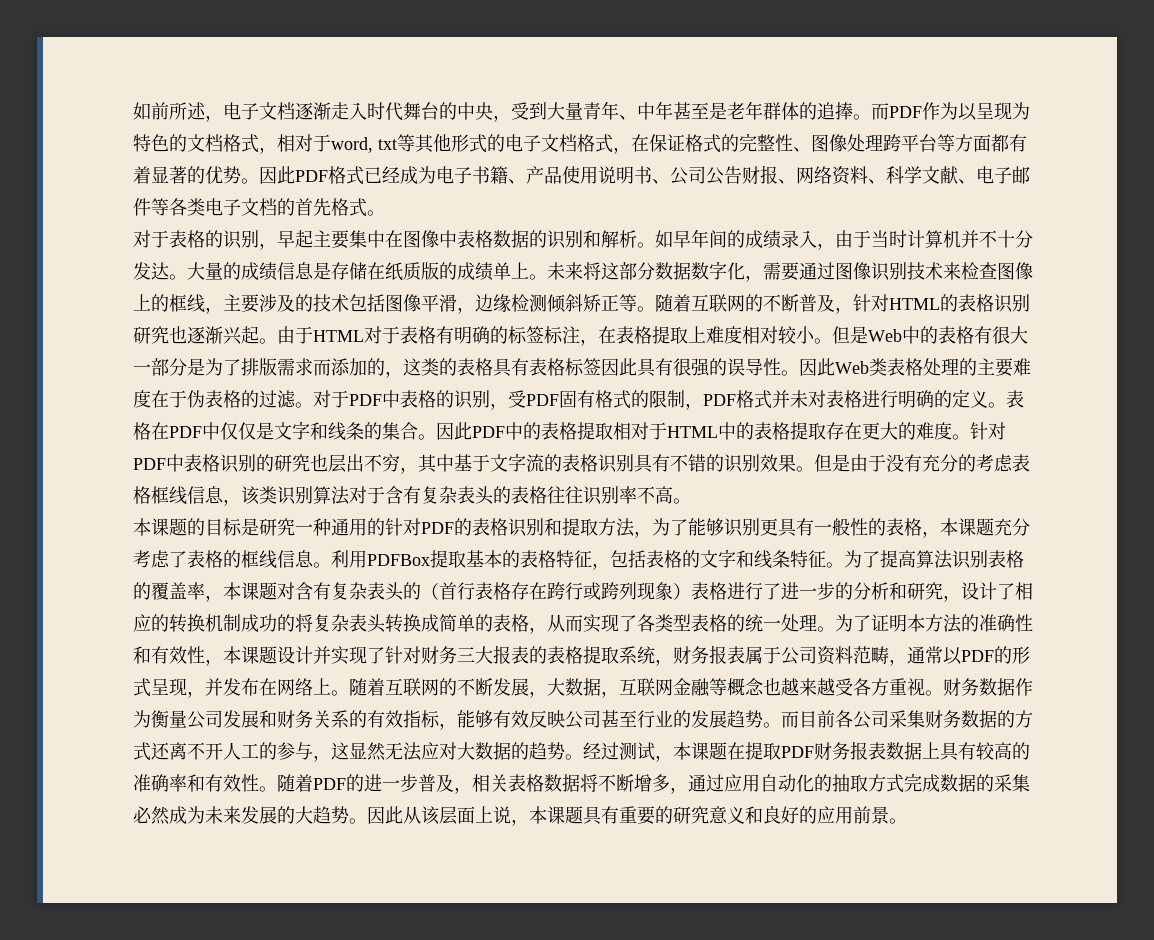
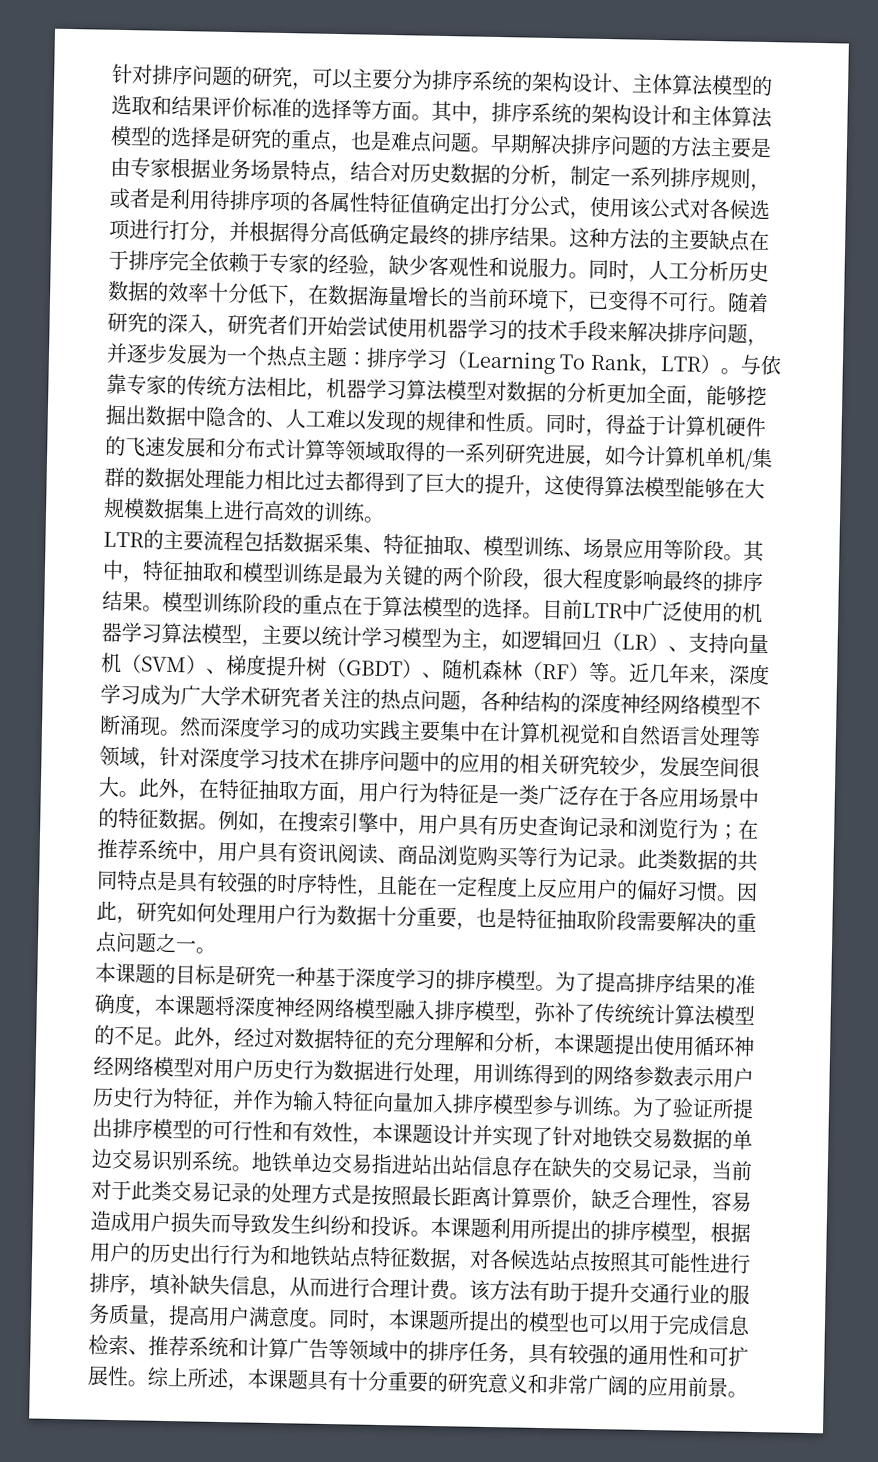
- 如前所述，电子文档逐渐走入时代舞台的中央，受到大量青年、中年甚至是老年群体的追捧。而PDF作为以呈现为特色的文档格式，相对于word, txt等其他形式的电子文档格式，在保证格式的完整性、图像处理跨平台等方面都有着显著的优势。因此PDF格式已经成为电子书籍、产品使用说明书、公司公告财报、网络资料、科学文献、电子邮件等各类电子文档的首先格式。
- 对于表格的识别，早起主要集中在图像中表格数据的识别和解析。如早年间的成绩录入，由于当时计算机并不十分发达。大量的成绩信息是存储在纸质版的成绩单上。未来将这部分数据数字化，需要通过图像识别技术来检查图像上的框线，主要涉及的技术包括图像平滑，边缘检测倾斜矫正等。随着互联网的不断普及，针对HTML的表格识别研究也逐渐兴起。由于HTML对于表格有明确的标签标注，在表格提取上难度相对较小。但是Web中的表格有很大一部分是为了排版需求而添加的，这类的表格具有表格标签因此具有很强的误导性。因此Web类表格处理的主要难度在于伪表格的过滤。对于PDF中表格的识别，受PDF固有格式的限制，PDF格式并未对表格进行明确的定义。表格在PDF中仅仅是文字和线条的集合。因此PDF中的表格提取相对于HTML中的表格提取存在更大的难度。针对PDF中表格识别的研究也层出不穷，其中基于文字流的表格识别具有不错的识别效果。但是由于没有充分的考虑表格框线信息，该类识别算法对于含有复杂表头的表格往往识别率不高。
+ 针对排序问题的研究，可以主要分为排序系统的架构设计、主体算法模型的选取和结果评价标准的选择等方面。其中，排序系统的架构设计和主体算法模型的选择是研究的重点，也是难点问题。早期解决排序问题的方法主要是由专家根据业务场景特点，结合对历史数据的分析，制定一系列排序规则，或者是利用待排序项的各属性特征值确定出打分公式，使用该公式对各候选项进行打分，并根据得分高低确定最终的排序结果。这种方法的主要缺点在于排序完全依赖于专家的经验，缺少客观性和说服力。同时，人工分析历史数据的效率十分低下，在数据海量增长的当前环境下，已变得不可行。随着研究的深入，研究者们开始尝试使用机器学习的技术手段来解决排序问题，并逐步发展为一个热点主题：排序学习（Learning To Rank，LTR）。与依靠专家的传统方法相比，机器学习算法模型对数据的分析更加全面，能够挖掘出数据中隐含的、人工难以发现的规律和性质。同时，得益于计算机硬件的飞速发展和分布式计算等领域取得的一系列研究进展，如今计算机单机/集群的数据处理能力相比过去都得到了巨大的提升，这使得算法模型能够在大规模数据集上进行高效的训练。
+ LTR的主要流程包括数据采集、特征抽取、模型训练、场景应用等阶段。其中，特征抽取和模型训练是最为关键的两个阶段，很大程度影响最终的排序结果。模型训练阶段的重点在于算法模型的选择。目前LTR中广泛使用的机器学习算法模型，主要以统计学习模型为主，如逻辑回归（LR）、支持向量机（SVM）、梯度提升树（GBDT）、随机森林（RF）等。近几年来，深度学习成为广大学术研究者关注的热点问题，各种结构的深度神经网络模型不断涌现。然而深度学习的成功实践主要集中在计算机视觉和自然语言处理等领域，针对深度学习技术在排序问题中的应用的相关研究较少，发展空间很大。此外，在特征抽取方面，用户行为特征是一类广泛存在于各应用场景中的特征数据。例如，在搜索引擎中，用户具有历史查询记录和浏览行为；在推荐系统中，用户具有资讯阅读、商品浏览购买等行为记录。此类数据的共同特点是具有较强的时序特性，且能在一定程度上反应用户的偏好习惯。因此，研究如何处理用户行为数据十分重要，也是特征抽取阶段需要解决的重点问题之一。
- 本课题的目标是研究一种通用的针对PDF的表格识别和提取方法，为了能够识别更具有一般性的表格，本课题充分考虑了表格的框线信息。利用PDFBox提取基本的表格特征，包括表格的文字和线条特征。为了提高算法识别表格的覆盖率，本课题对含有复杂表头的（首行表格存在跨行或跨列现象）表格进行了进一步的分析和研究，设计了相应的转换机制成功的将复杂表头转换成简单的表格，从而实现了各类型表格的统一处理。为了证明本方法的准确性和有效性，本课题设计并实现了针对财务三大报表的表格提取系统，财务报表属于公司资料范畴，通常以PDF的形式呈现，并发布在网络上。随着互联网的不断发展，大数据，互联网金融等概念也越来越受各方重视。财务数据作为衡量公司发展和财务关系的有效指标，能够有效反映公司甚至行业的发展趋势。而目前各公司采集财务数据的方式还离不开人工的参与，这显然无法应对大数据的趋势。经过测试，本课题在提取PDF财务报表数据上具有较高的准确率和有效性。随着PDF的进一步普及，相关表格数据将不断增多，通过应用自动化的抽取方式完成数据的采集必然成为未来发展的大趋势。因此从该层面上说，本课题具有重要的研究意义和良好的应用前景。
+ 本课题的目标是研究一种基于深度学习的排序模型。为了提高排序结果的准确度，本课题将深度神经网络模型融入排序模型，弥补了传统统计算法模型的不足。此外，经过对数据特征的充分理解和分析，本课题提出使用循环神经网络模型对用户历史行为数据进行处理，用训练得到的网络参数表示用户历史行为特征，并作为输入特征向量加入排序模型参与训练。为了验证所提出排序模型的可行性和有效性，本课题设计并实现了针对地铁交易数据的单边交易识别系统。地铁单边交易指进站出站信息存在缺失的交易记录，当前对于此类交易记录的处理方式是按照最长距离计算票价，缺乏合理性，容易造成用户损失而导致发生纠纷和投诉。本课题利用所提出的排序模型，根据用户的历史出行行为和地铁站点特征数据，对各候选站点按照其可能性进行排序，填补缺失信息，从而进行合理计费。该方法有助于提升交通行业的服务质量，提高用户满意度。同时，本课题所提出的模型也可以用于完成信息检索、推荐系统和计算广告等领域中的排序任务，具有较强的通用性和可扩展性。综上所述，本课题具有十分重要的研究意义和非常广阔的应用前景。

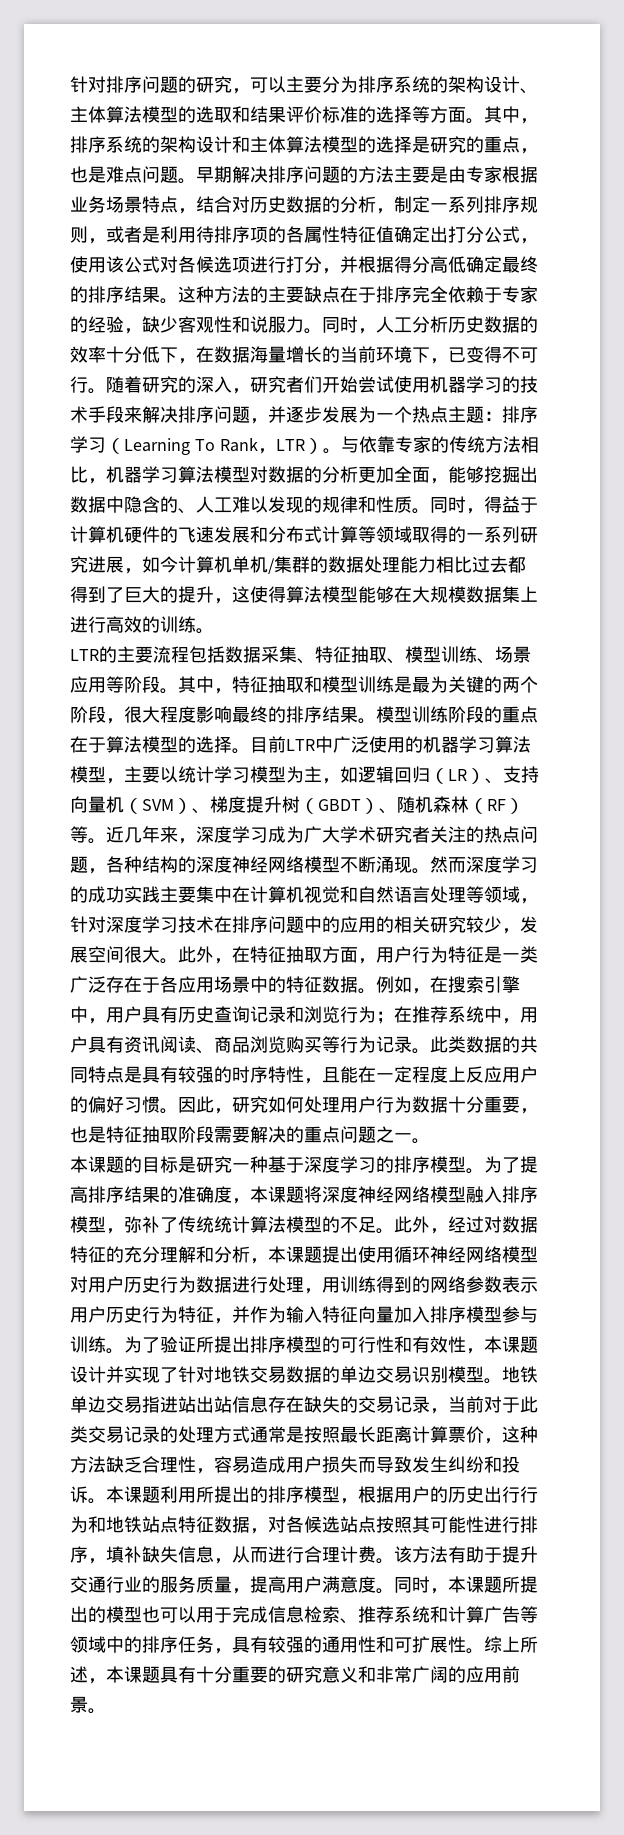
- 为了验证所提出排序模型的可行性和有效性，本课题设计并实现了针对地铁交易数据的单边交易识别系统。
+ 为了验证所提出排序模型的可行性和有效性，本课题设计并实现了针对地铁交易数据的单边交易识别模型。
- 地铁单边交易指进站出站信息存在缺失的交易记录，当前对于此类交易记录的处理方式是按照最长距离计算票价，缺乏合理性，容易造成用户损失而导致发生纠纷和投诉。
+ 地铁单边交易指进站出站信息存在缺失的交易记录，当前对于此类交易记录的处理方式通常是按照最长距离计算票价，这种方法缺乏合理性，容易造成用户损失而导致发生纠纷和投诉。

